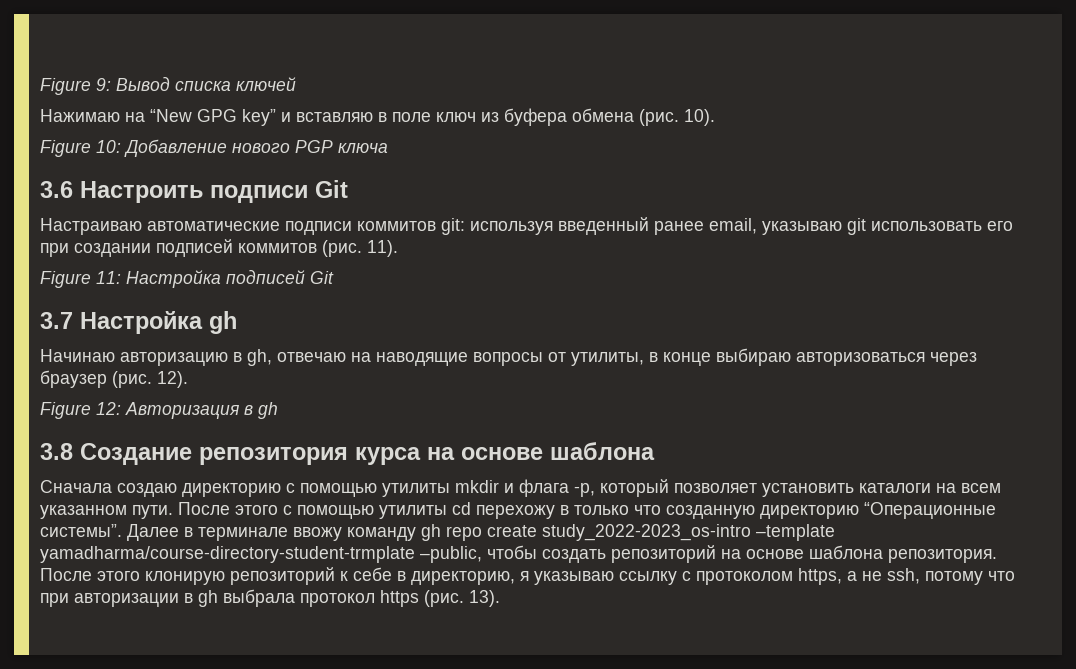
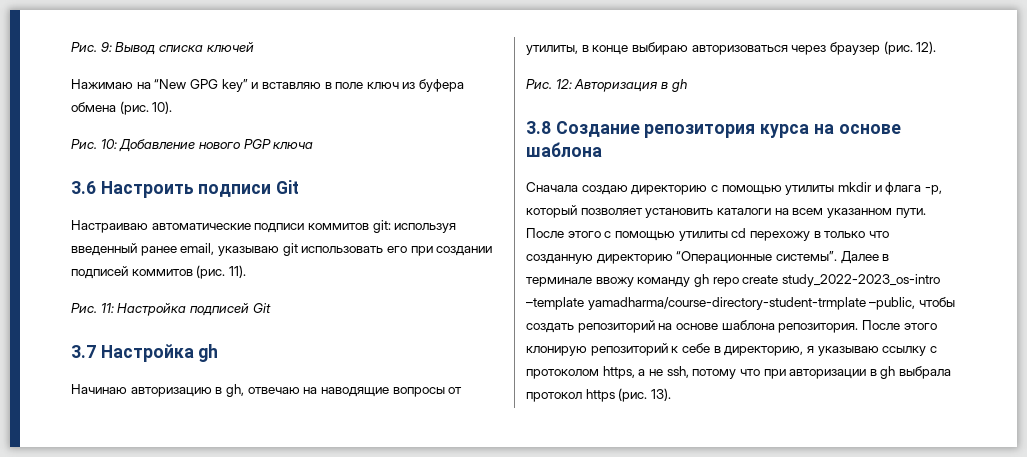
- Figure 9: Вывод списка ключей
+ Рис. 9: Вывод списка ключей
- Figure 10: Добавление нового PGP ключа
+ Рис. 10: Добавление нового PGP ключа
- Figure 11: Настройка подписей Git
+ Рис. 11: Настройка подписей Git
- Figure 12: Авторизация в gh
+ Рис. 12: Авторизация в gh

